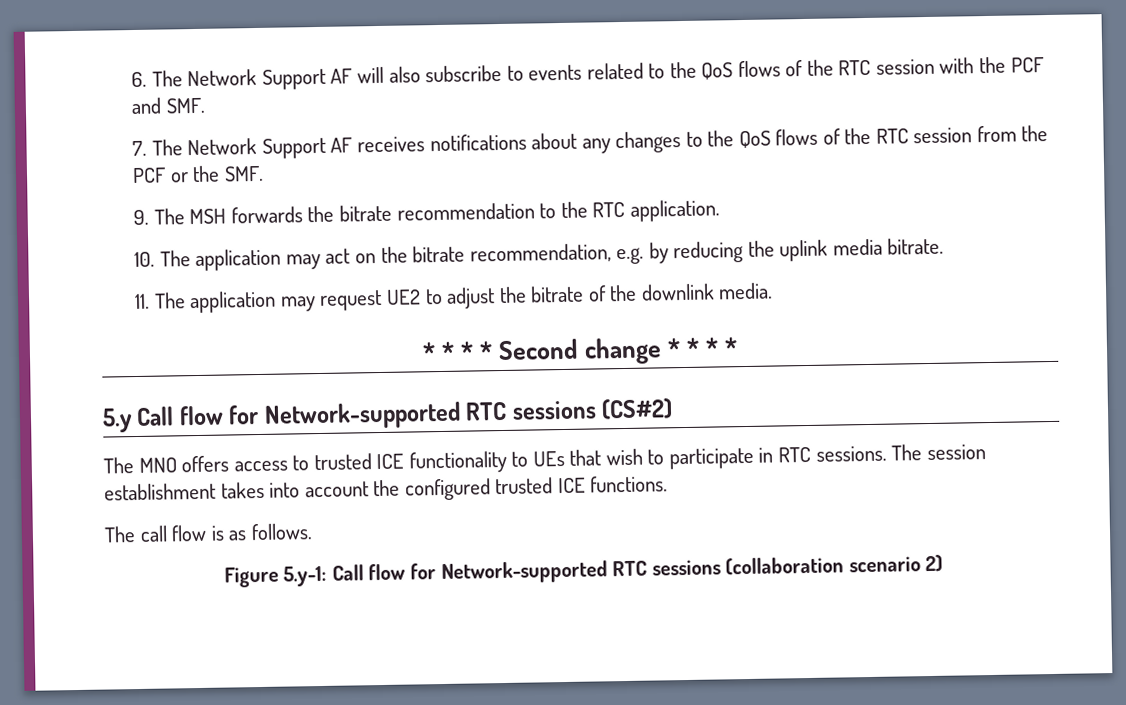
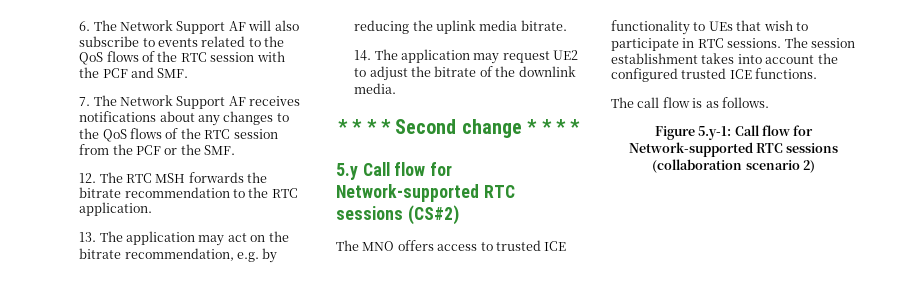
- 9. The MSH forwards the bitrate recommendation to the RTC application.
+ 12. The RTC MSH forwards the bitrate recommendation to the RTC application.
- 10. The application may act on the bitrate recommendation, e.g. by reducing the uplink media bitrate.
+ 13. The application may act on the bitrate recommendation, e.g. by reducing the uplink media bitrate.
- 11. The application may request UE2 to adjust the bitrate of the downlink media.
+ 14. The application may request UE2 to adjust the bitrate of the downlink media.

